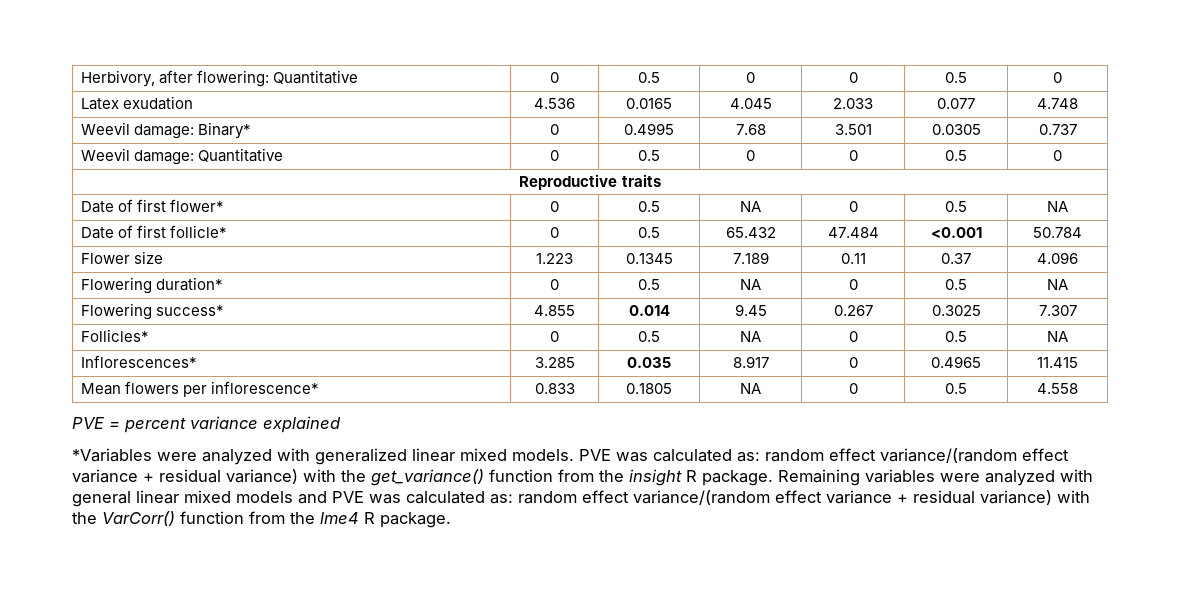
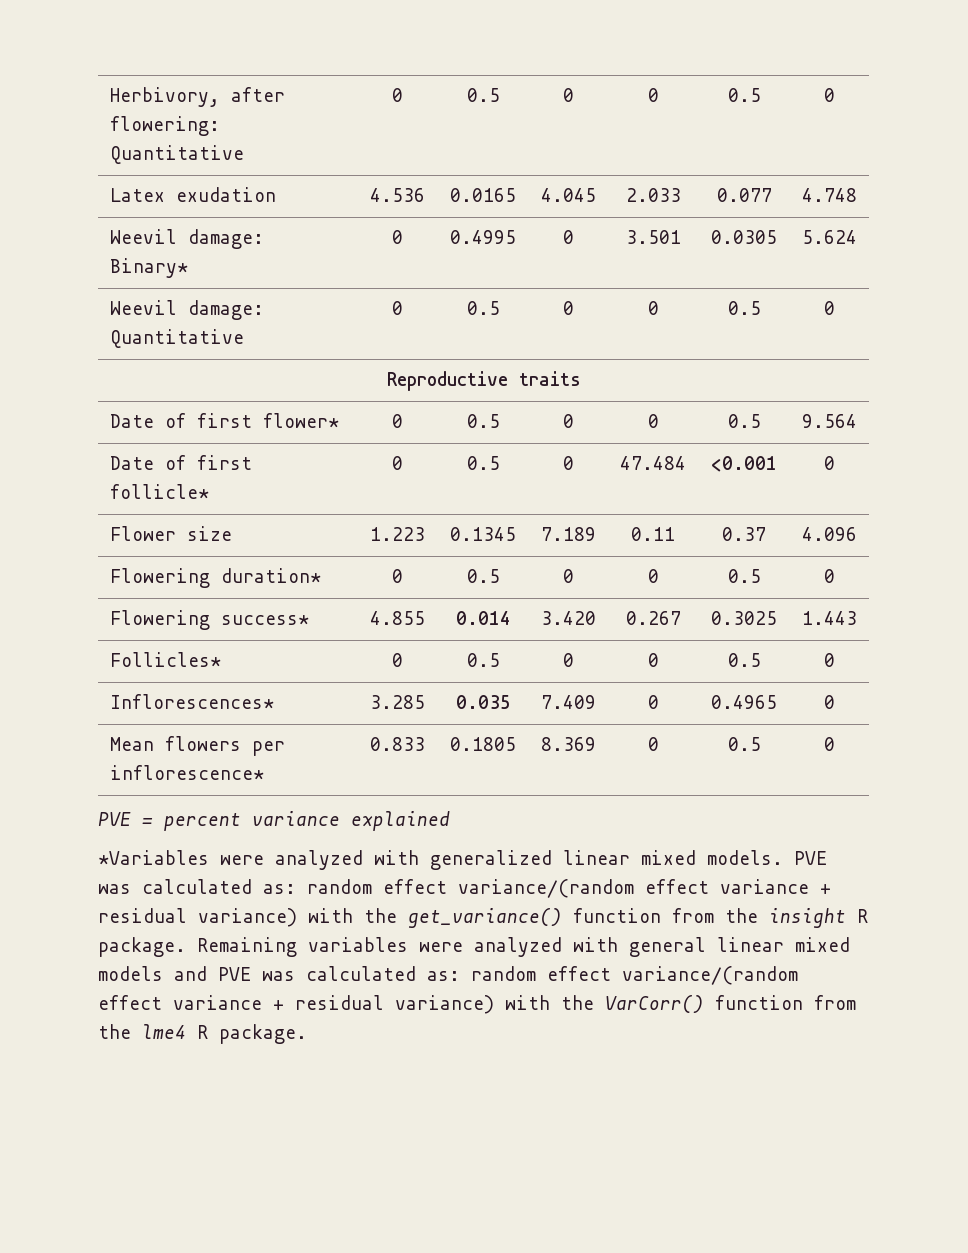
- Weevil damage: Binary* | 0 | 0.4995 | 7.68 | 3.501 | 0.0305 | 0.737
+ Weevil damage: Binary* | 0 | 0.4995 | 0 | 3.501 | 0.0305 | 5.624
- Date of first flower* | 0 | 0.5 | NA | 0 | 0.5 | NA
+ Date of first flower* | 0 | 0.5 | 0 | 0 | 0.5 | 9.564
- Date of first follicle* | 0 | 0.5 | 65.432 | 47.484 | <0.001 | 50.784
+ Date of first follicle* | 0 | 0.5 | 0 | 47.484 | <0.001 | 0
- Flowering duration* | 0 | 0.5 | NA | 0 | 0.5 | NA
+ Flowering duration* | 0 | 0.5 | 0 | 0 | 0.5 | 0
- Flowering success* | 4.855 | 0.014 | 9.45 | 0.267 | 0.3025 | 7.307
+ Flowering success* | 4.855 | 0.014 | 3.420 | 0.267 | 0.3025 | 1.443
- Follicles* | 0 | 0.5 | NA | 0 | 0.5 | NA
+ Follicles* | 0 | 0.5 | 0 | 0 | 0.5 | 0
- Inflorescences* | 3.285 | 0.035 | 8.917 | 0 | 0.4965 | 11.415
+ Inflorescences* | 3.285 | 0.035 | 7.409 | 0 | 0.4965 | 0
- Mean flowers per inflorescence* | 0.833 | 0.1805 | NA | 0 | 0.5 | 4.558
+ Mean flowers per inflorescence* | 0.833 | 0.1805 | 8.369 | 0 | 0.5 | 0

